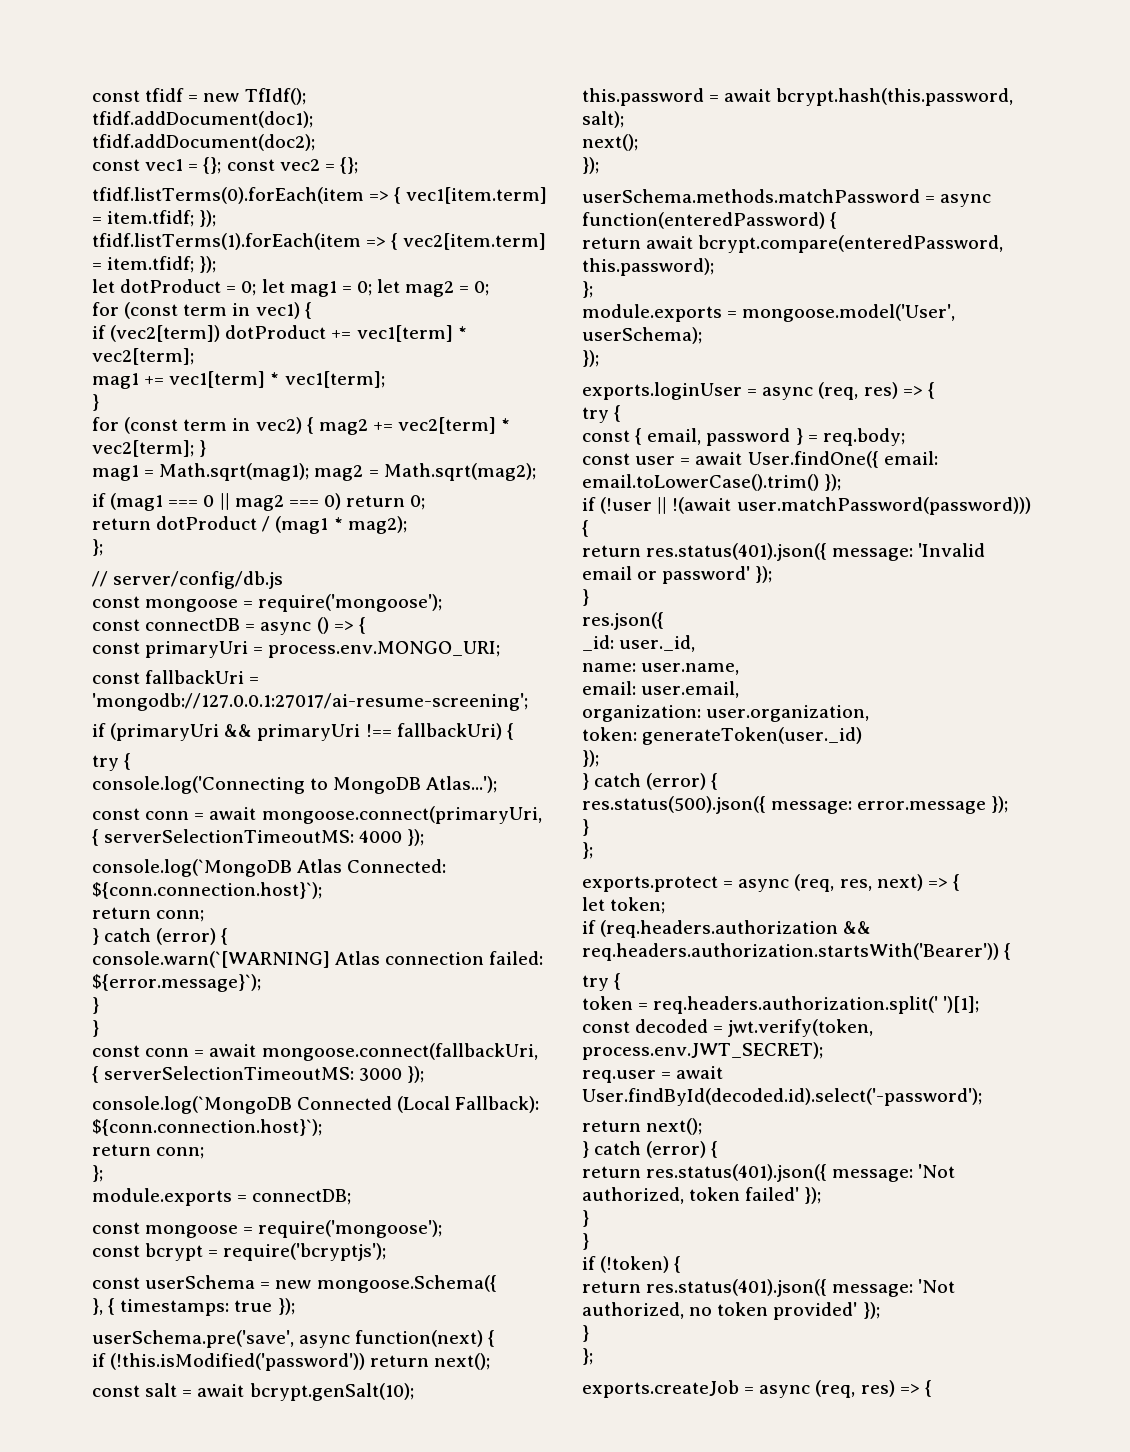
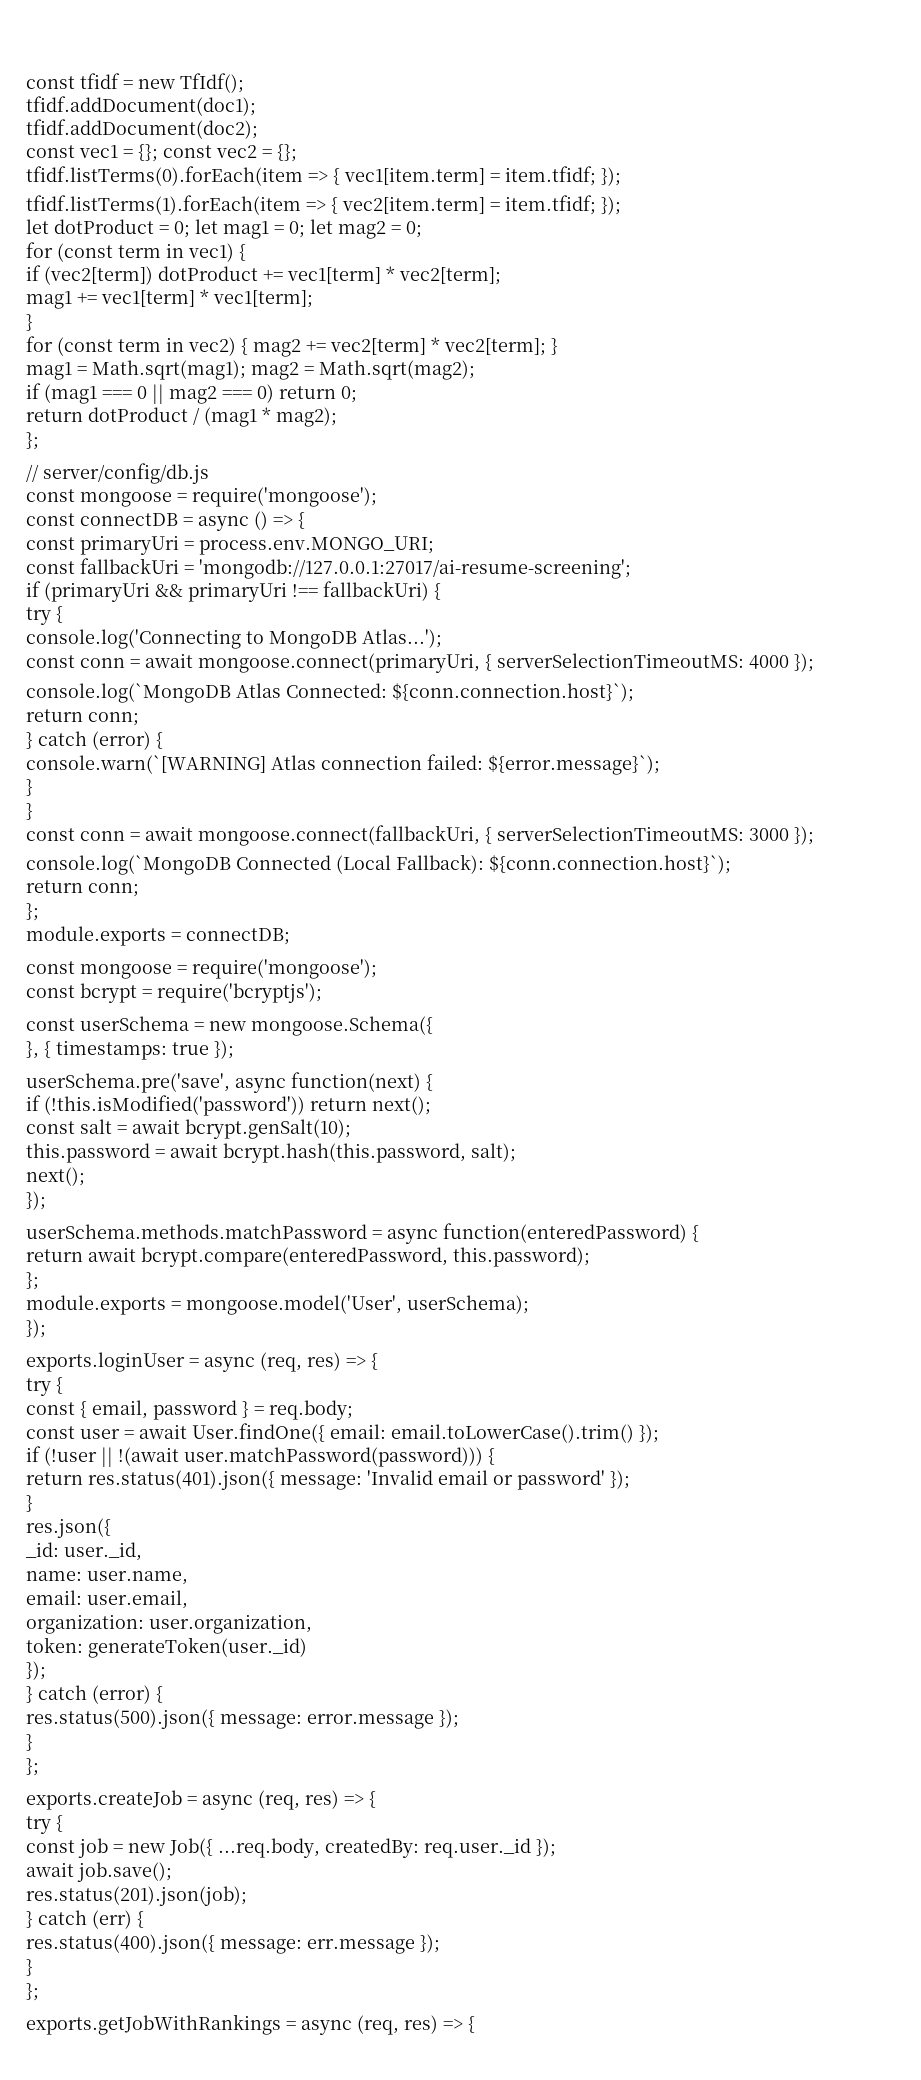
- exports.protect = async (req, res, next) => {
- let token;
- if (req.headers.authorization && req.headers.authorization.startsWith('Bearer')) {
- try {
- token = req.headers.authorization.split(' ')[1];
- const decoded = jwt.verify(token, process.env.JWT_SECRET);
- req.user = await User.findById(decoded.id).select('-password');
- return next();
- } catch (error) {
- return res.status(401).json({ message: 'Not authorized, token failed' });
- }
- }
- if (!token) {
- return res.status(401).json({ message: 'Not authorized, no token provided' });
- }
- };
  exports.createJob = async (req, res) => {
+ try {
+ const job = new Job({ ...req.body, createdBy: req.user._id });
+ await job.save();
+ res.status(201).json(job);
+ } catch (err) {
+ res.status(400).json({ message: err.message });
+ }
+ };
+ exports.getJobWithRankings = async (req, res) => {

